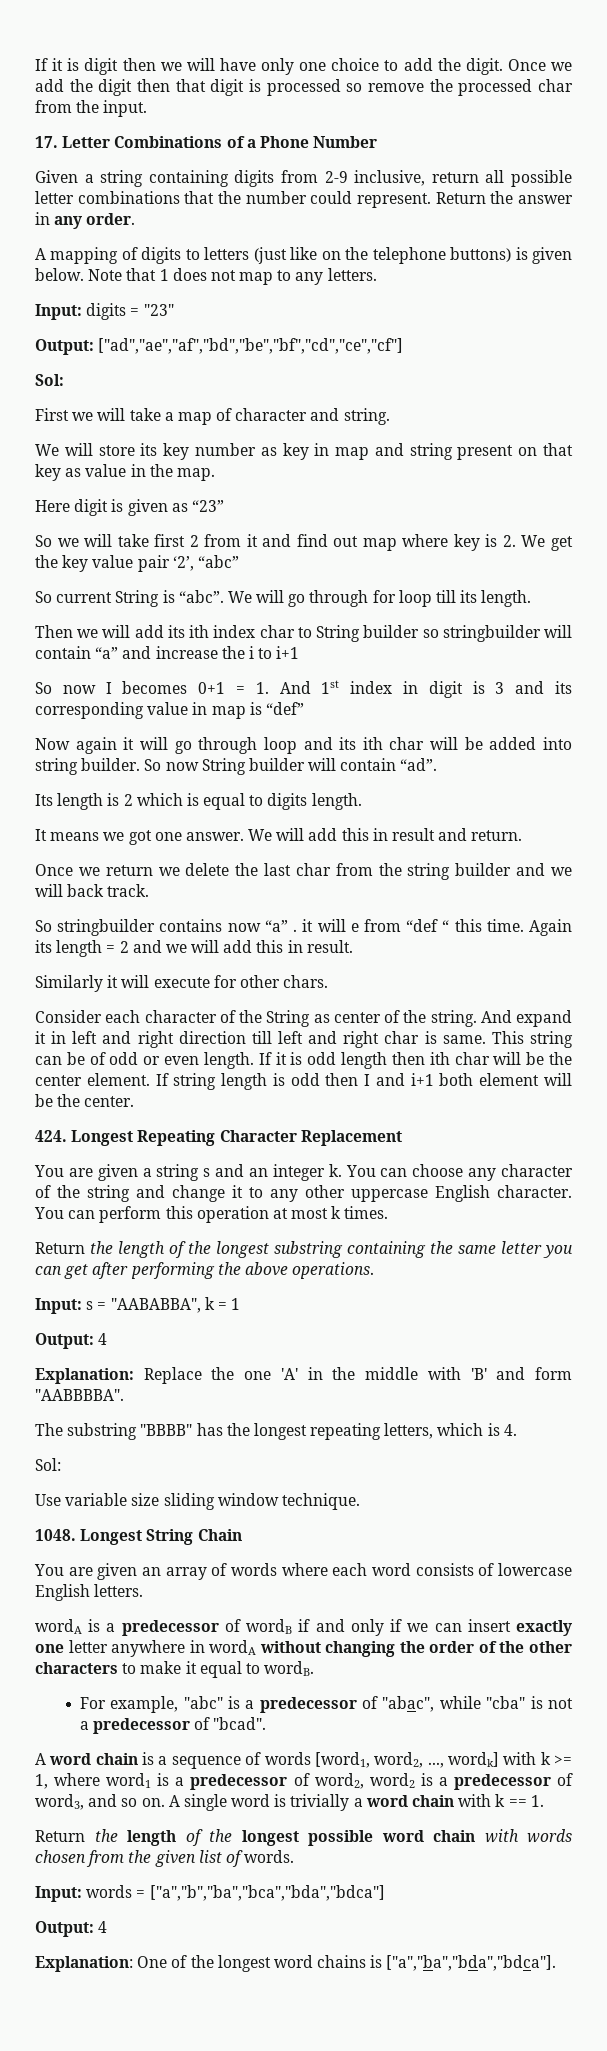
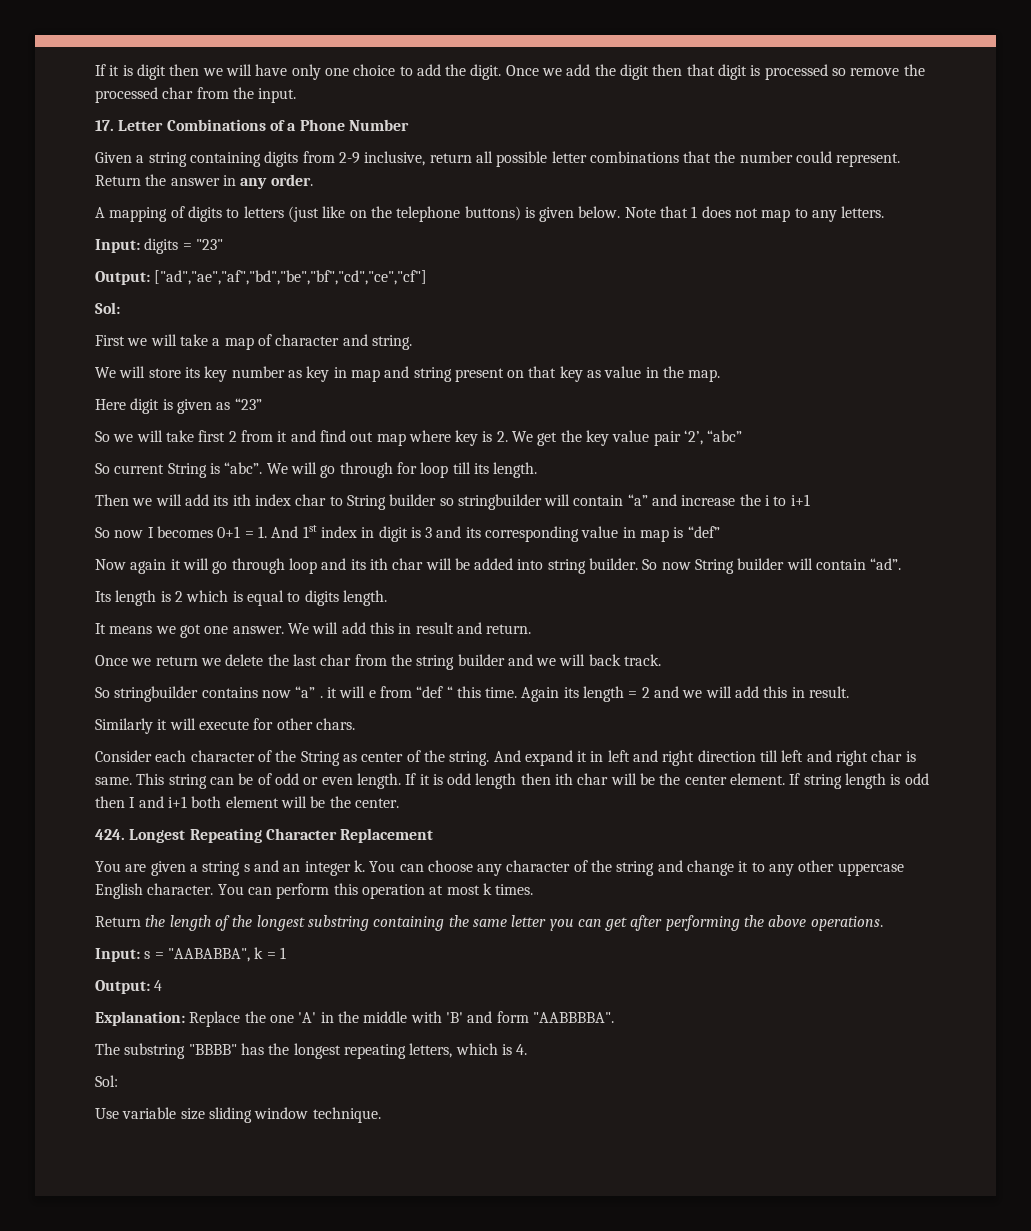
- 1048. Longest String Chain
- You are given an array of words where each word consists of lowercase English letters.
- wordA is a predecessor of wordB if and only if we can insert exactly one letter anywhere in wordA without changing the order of the other characters to make it equal to wordB.
- For example, "abc" is a predecessor of "abac", while "cba" is not a predecessor of "bcad".
- A word chain is a sequence of words [word1, word2, ..., wordk] with k >= 1, where word1 is a predecessor of word2, word2 is a predecessor of word3, and so on. A single word is trivially a word chain with k == 1.
- Return the length of the longest possible word chain with words chosen from the given list of words.
- Input: words = ["a","b","ba","bca","bda","bdca"]
- Output: 4
- Explanation: One of the longest word chains is ["a","ba","bda","bdca"].

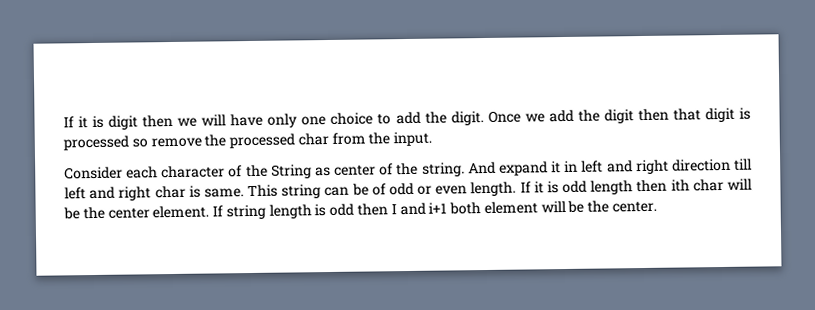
- 17. Letter Combinations of a Phone Number
- Given a string containing digits from 2-9 inclusive, return all possible letter combinations that the number could represent. Return the answer in any order.
- A mapping of digits to letters (just like on the telephone buttons) is given below. Note that 1 does not map to any letters.
- Input: digits = "23"
- Output: ["ad","ae","af","bd","be","bf","cd","ce","cf"]
- Sol:
- First we will take a map of character and string.
- We will store its key number as key in map and string present on that key as value in the map.
- Here digit is given as “23”
- So we will take first 2 from it and find out map where key is 2. We get the key value pair ‘2’, “abc”
- So current String is “abc”. We will go through for loop till its length.
- Then we will add its ith index char to String builder so stringbuilder will contain “a” and increase the i to i+1
- So now I becomes 0+1 = 1. And 1st index in digit is 3 and its corresponding value in map is “def”
- Now again it will go through loop and its ith char will be added into string builder. So now String builder will contain “ad”.
- Its length is 2 which is equal to digits length.
- It means we got one answer. We will add this in result and return.
- Once we return we delete the last char from the string builder and we will back track.
- So stringbuilder contains now “a” . it will e from “def “ this time. Again its length = 2 and we will add this in result.
- Similarly it will execute for other chars.
- 424. Longest Repeating Character Replacement
- You are given a string s and an integer k. You can choose any character of the string and change it to any other uppercase English character. You can perform this operation at most k times.
- Return the length of the longest substring containing the same letter you can get after performing the above operations.
- Input: s = "AABABBA", k = 1
- Output: 4
- Explanation: Replace the one 'A' in the middle with 'B' and form "AABBBBA".
- The substring "BBBB" has the longest repeating letters, which is 4.
- Sol:
- Use variable size sliding window technique.

